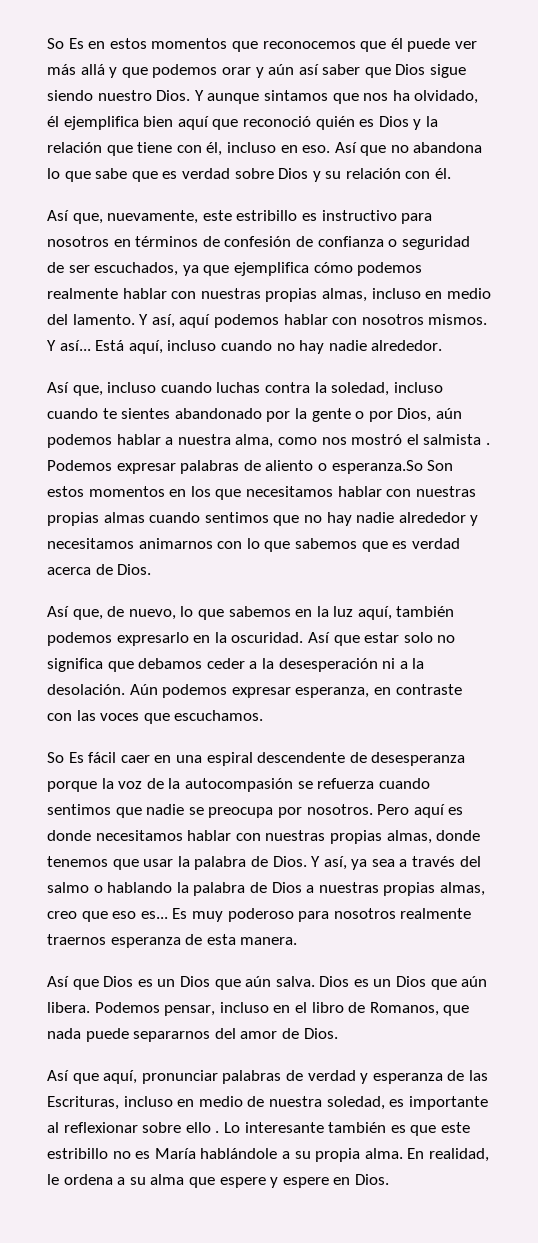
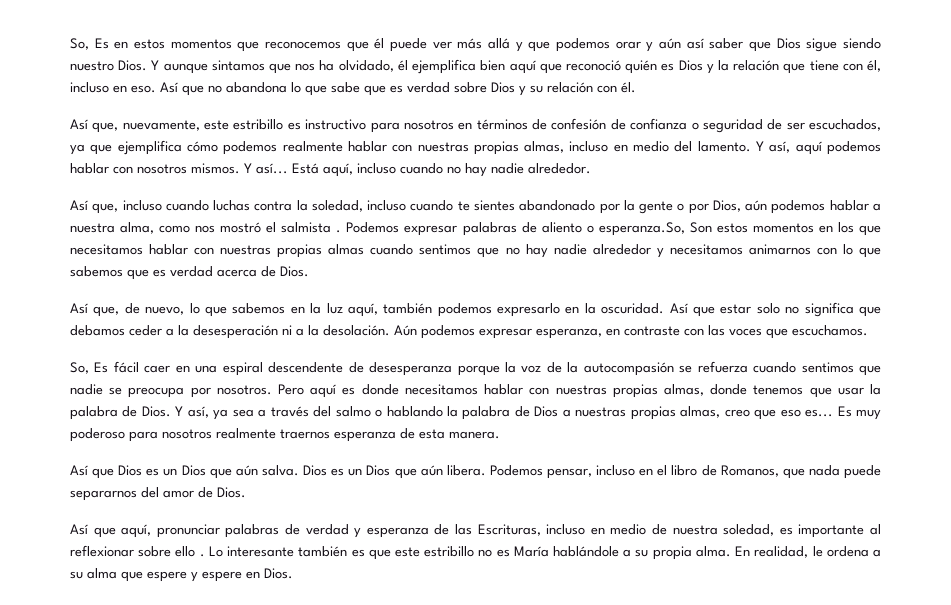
- So Es en estos momentos que reconocemos que él puede ver más allá y que podemos orar y aún así saber que Dios sigue siendo nuestro Dios.
+ So, Es en estos momentos que reconocemos que él puede ver más allá y que podemos orar y aún así saber que Dios sigue siendo nuestro Dios.
- Podemos expresar palabras de aliento o esperanza.So Son estos momentos en los que necesitamos hablar con nuestras propias almas cuando sentimos que no hay nadie alrededor y necesitamos animarnos con lo que sabemos que es verdad acerca de Dios.
+ Podemos expresar palabras de aliento o esperanza.So, Son estos momentos en los que necesitamos hablar con nuestras propias almas cuando sentimos que no hay nadie alrededor y necesitamos animarnos con lo que sabemos que es verdad acerca de Dios.
- So Es fácil caer en una espiral descendente de desesperanza porque la voz de la autocompasión se refuerza cuando sentimos que nadie se preocupa por nosotros.
+ So, Es fácil caer en una espiral descendente de desesperanza porque la voz de la autocompasión se refuerza cuando sentimos que nadie se preocupa por nosotros.

